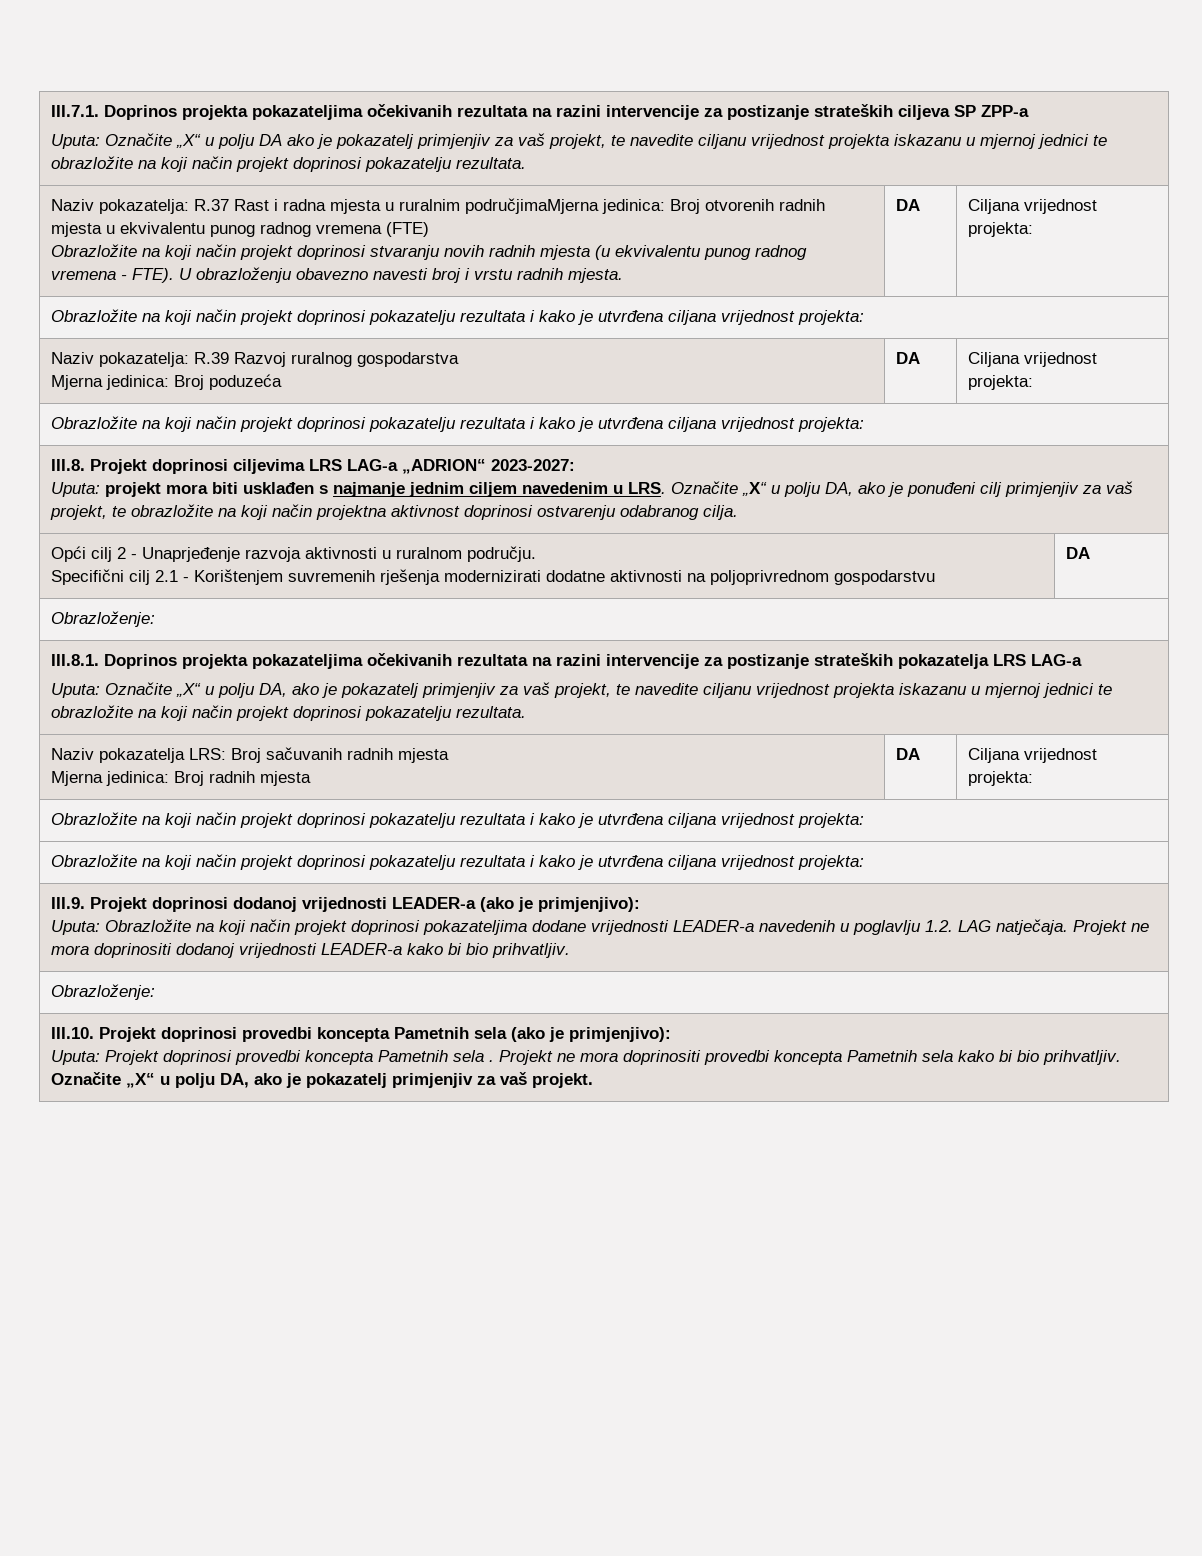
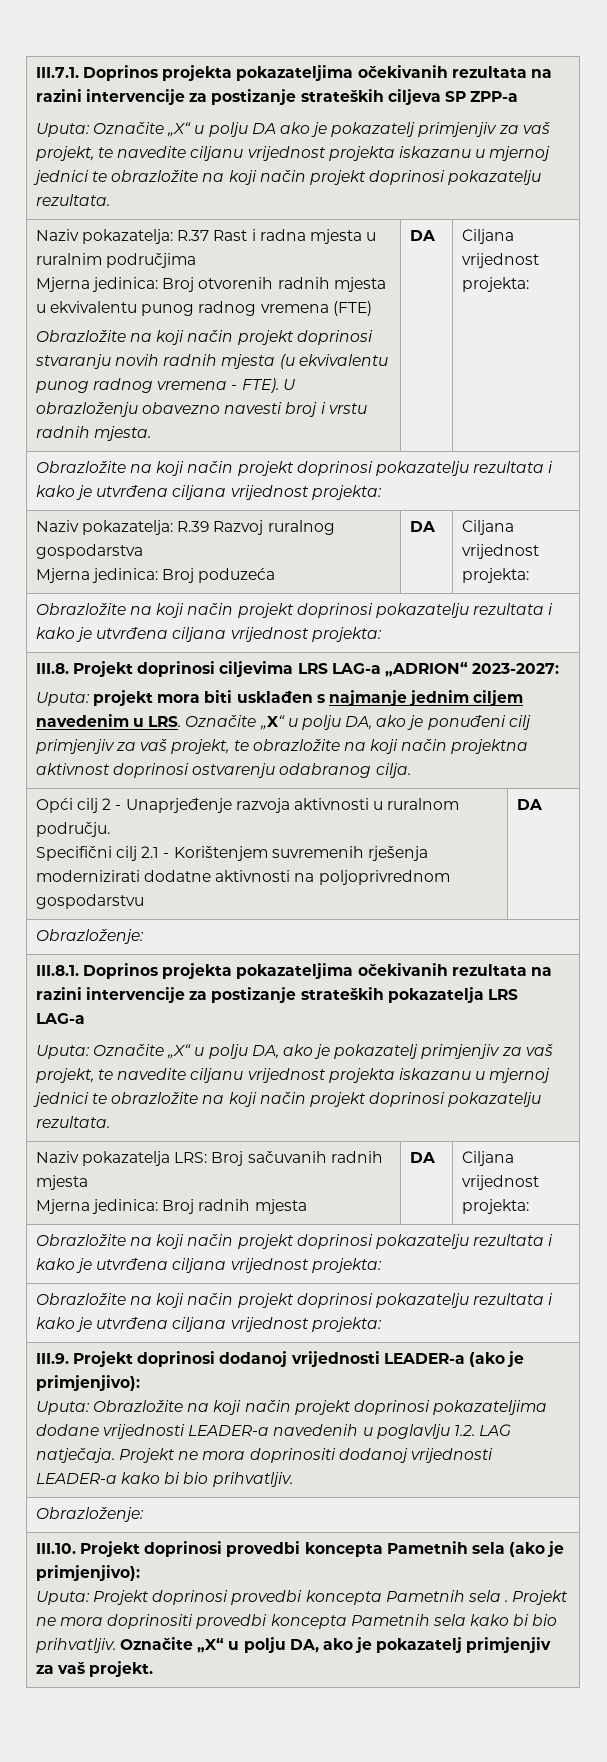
- Naziv pokazatelja: R.37 Rast i radna mjesta u ruralnim područjimaMjerna jedinica: Broj otvorenih radnih mjesta u ekvivalentu punog radnog vremena (FTE)
+ Naziv pokazatelja: R.37 Rast i radna mjesta u ruralnim područjima
+ Mjerna jedinica: Broj otvorenih radnih mjesta u ekvivalentu punog radnog vremena (FTE)

